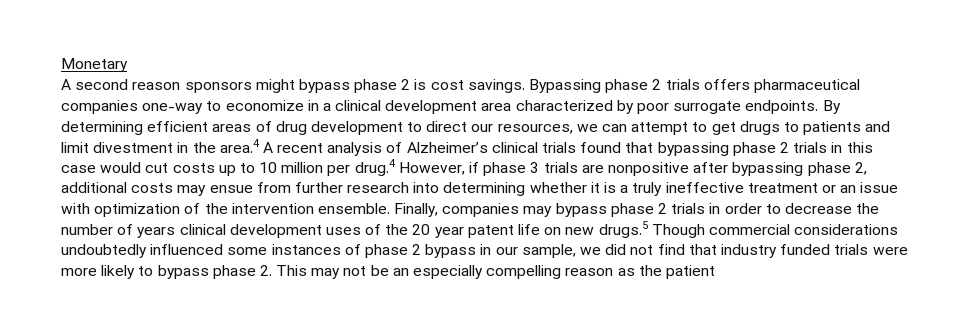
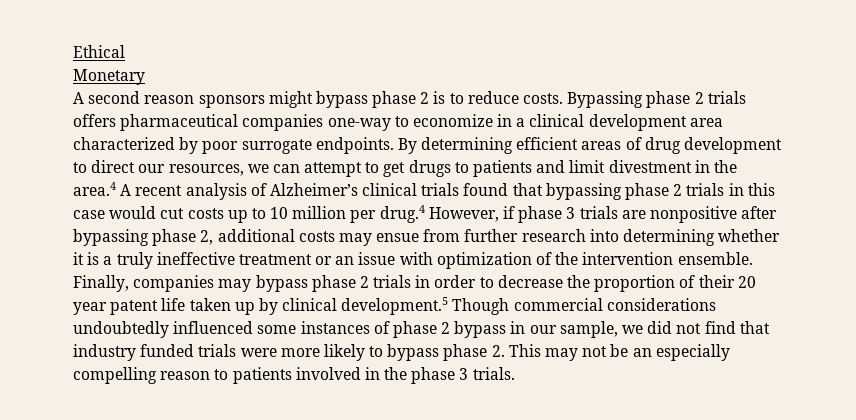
+ Ethical
- A second reason sponsors might bypass phase 2 is cost savings.
+ A second reason sponsors might bypass phase 2 is to reduce costs.
- Finally, companies may bypass phase 2 trials in order to decrease the number of years clinical development uses of the 20 year patent life on new drugs.5 Though commercial considerations undoubtedly influenced some instances of phase 2 bypass in our sample, we did not find that industry funded trials were more likely to bypass phase 2. This may not be an especially compelling reason as the patient
+ Finally, companies may bypass phase 2 trials in order to decrease the proportion of their 20 year patent life taken up by clinical development.5 Though commercial considerations undoubtedly influenced some instances of phase 2 bypass in our sample, we did not find that industry funded trials were more likely to bypass phase 2. This may not be an especially compelling reason to patients involved in the phase 3 trials.

